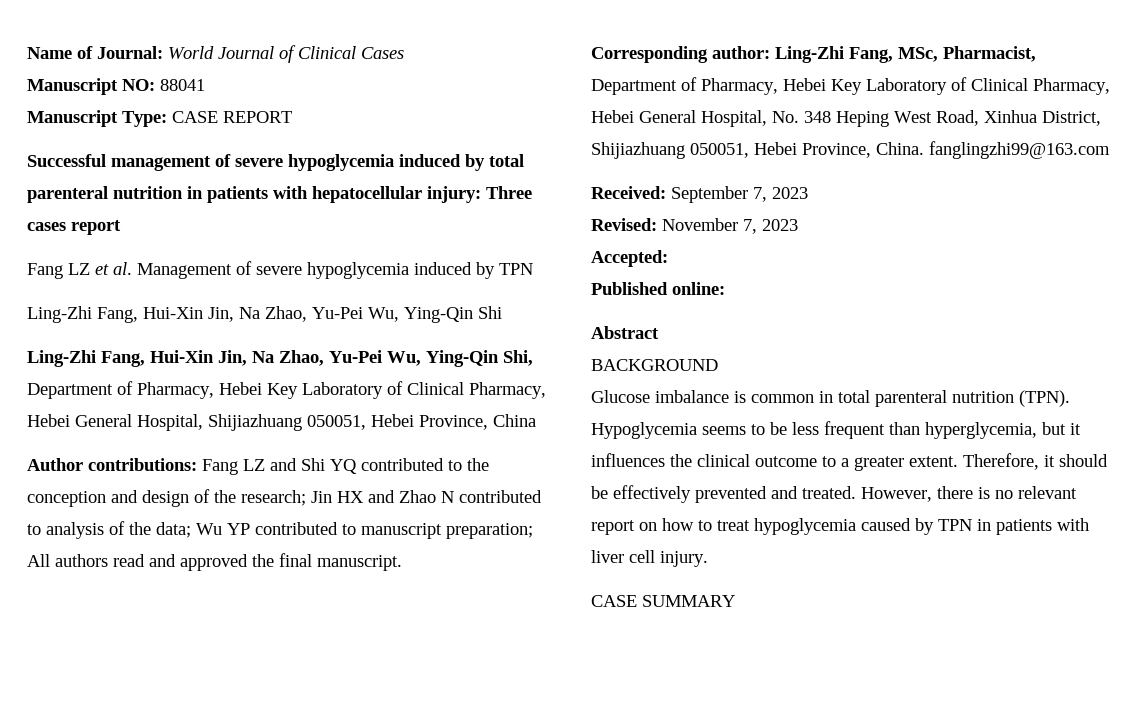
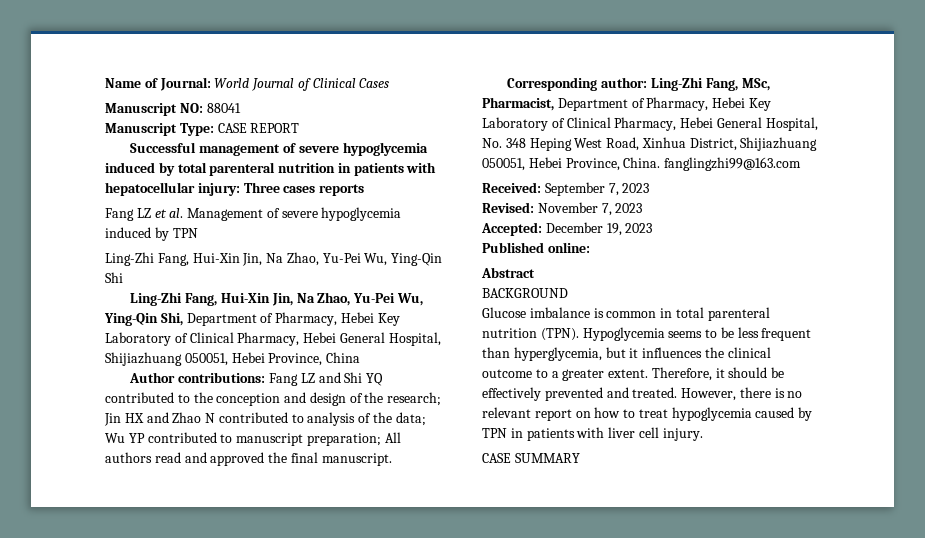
- Successful management of severe hypoglycemia induced by total parenteral nutrition in patients with hepatocellular injury: Three cases report
+ Successful management of severe hypoglycemia induced by total parenteral nutrition in patients with hepatocellular injury: Three cases reports
- Accepted:
+ Accepted: December 19, 2023

